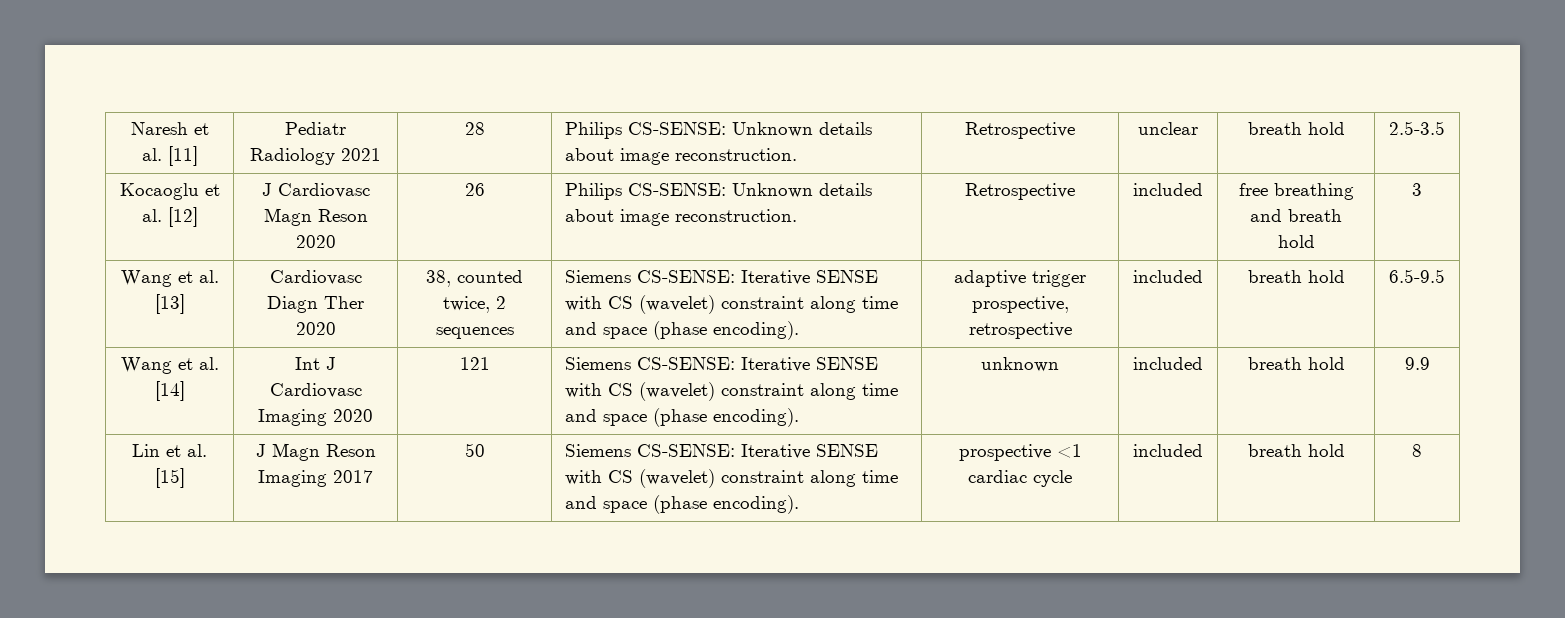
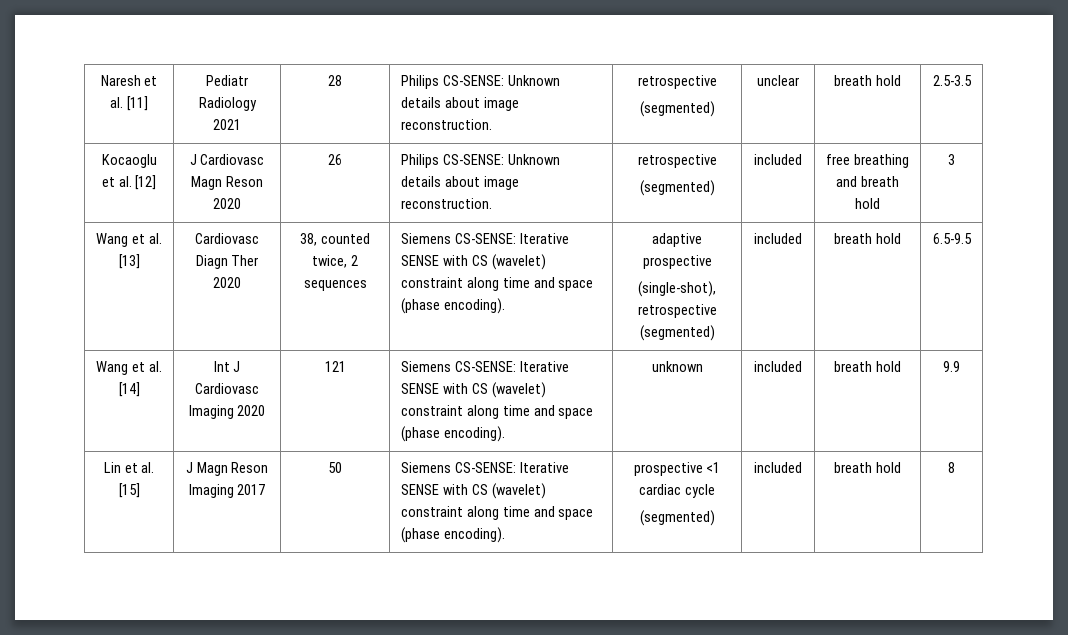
- Naresh et al. [11] | Pediatr Radiology 2021 | 28 | Philips CS-SENSE: Unknown details about image reconstruction. | Retrospective | unclear | breath hold | 2.5-3.5
+ Naresh et al. [11] | Pediatr Radiology 2021 | 28 | Philips CS-SENSE: Unknown details about image reconstruction. | retrospective
+ (segmented) | unclear | breath hold | 2.5-3.5
- Kocaoglu et al. [12] | J Cardiovasc Magn Reson 2020 | 26 | Philips CS-SENSE: Unknown details about image reconstruction. | Retrospective | included | free breathing and breath hold | 3
+ Kocaoglu et al. [12] | J Cardiovasc Magn Reson 2020 | 26 | Philips CS-SENSE: Unknown details about image reconstruction. | retrospective
+ (segmented) | included | free breathing and breath hold | 3
- Wang et al. [13] | Cardiovasc Diagn Ther 2020 | 38, counted twice, 2 sequences | Siemens CS-SENSE: Iterative SENSE with CS (wavelet) constraint along time and space (phase encoding). | adaptive trigger prospective, retrospective | included | breath hold | 6.5-9.5
+ Wang et al. [13] | Cardiovasc Diagn Ther 2020 | 38, counted twice, 2 sequences | Siemens CS-SENSE: Iterative SENSE with CS (wavelet) constraint along time and space (phase encoding). | adaptive prospective
+ (single-shot), retrospective (segmented) | included | breath hold | 6.5-9.5
- Lin et al. [15] | J Magn Reson Imaging 2017 | 50 | Siemens CS-SENSE: Iterative SENSE with CS (wavelet) constraint along time and space (phase encoding). | prospective <1 cardiac cycle | included | breath hold | 8
+ Lin et al. [15] | J Magn Reson Imaging 2017 | 50 | Siemens CS-SENSE: Iterative SENSE with CS (wavelet) constraint along time and space (phase encoding). | prospective <1 cardiac cycle
+ (segmented) | included | breath hold | 8

